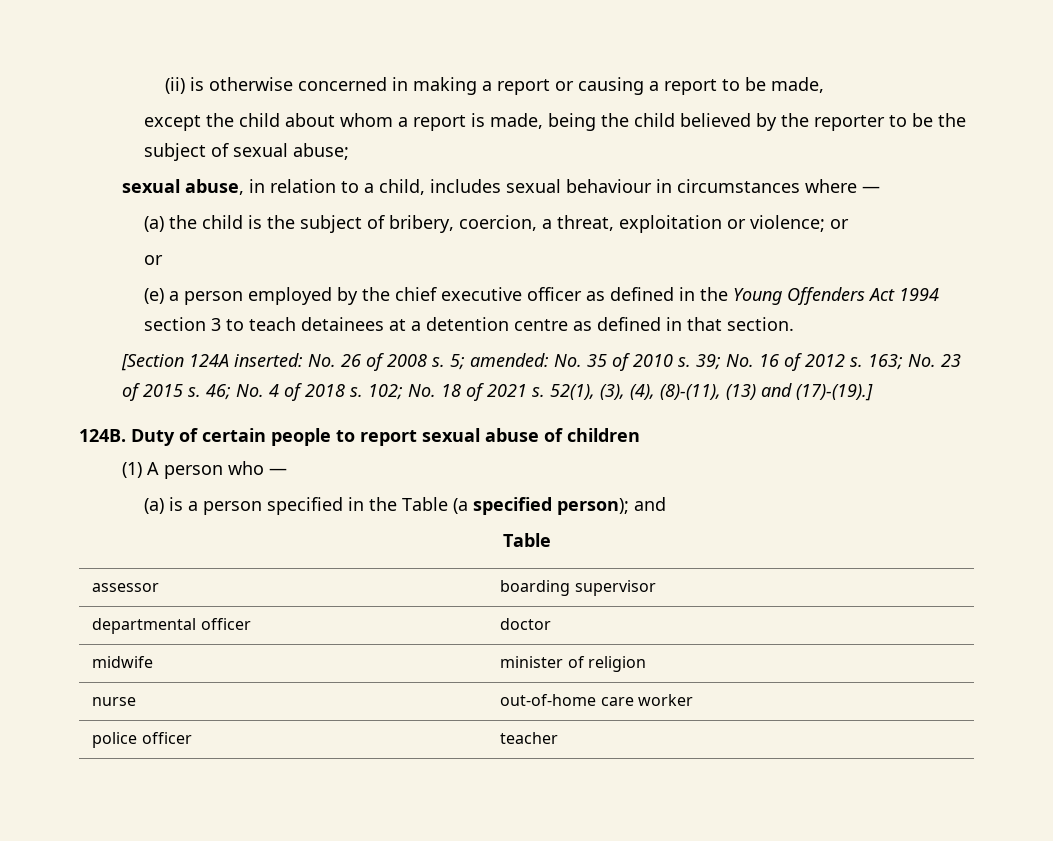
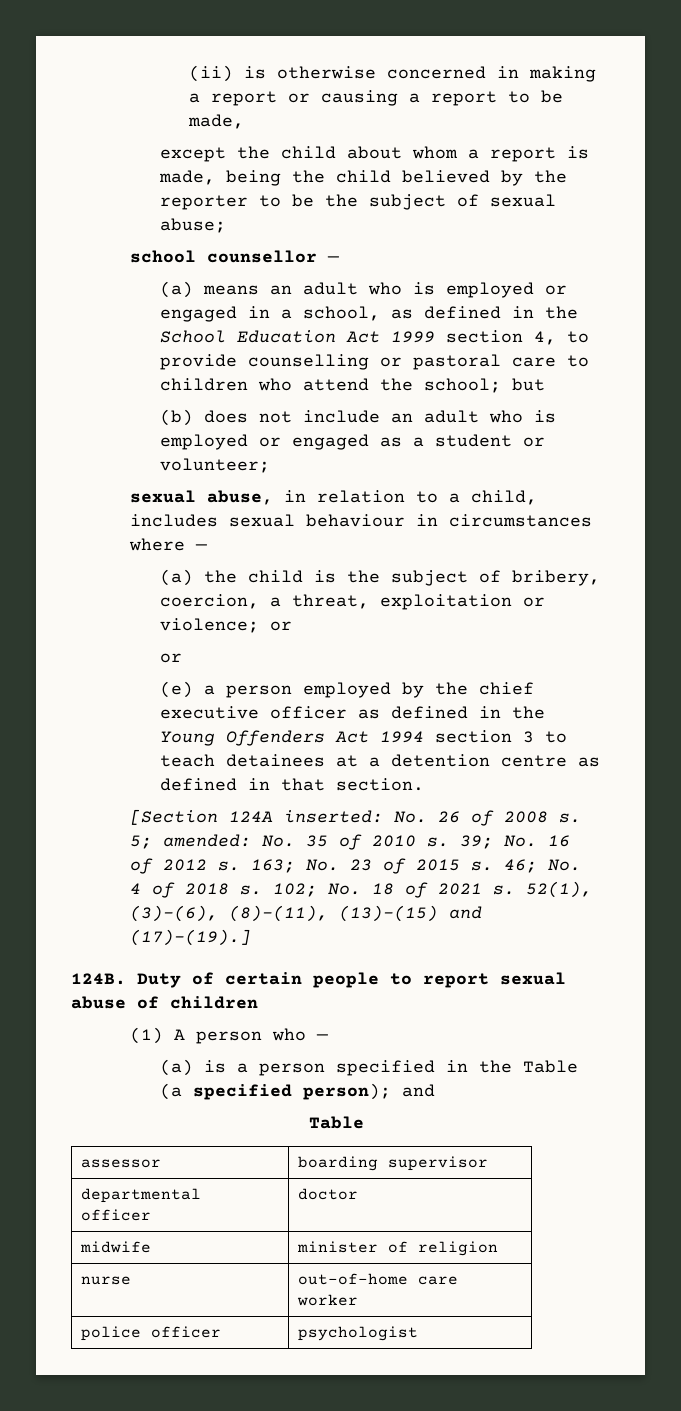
+ school counsellor —
+ (a) means an adult who is employed or engaged in a school, as defined in the School Education Act 1999 section 4, to provide counselling or pastoral care to children who attend the school; but
+ (b) does not include an adult who is employed or engaged as a student or volunteer;
- 52(1), (3), (4), (8)-(11), (13) and (17)-(19).]
+ 52(1), (3)-(6), (8)-(11), (13)-(15) and (17)-(19).]
- police officer | teacher
+ police officer | psychologist

